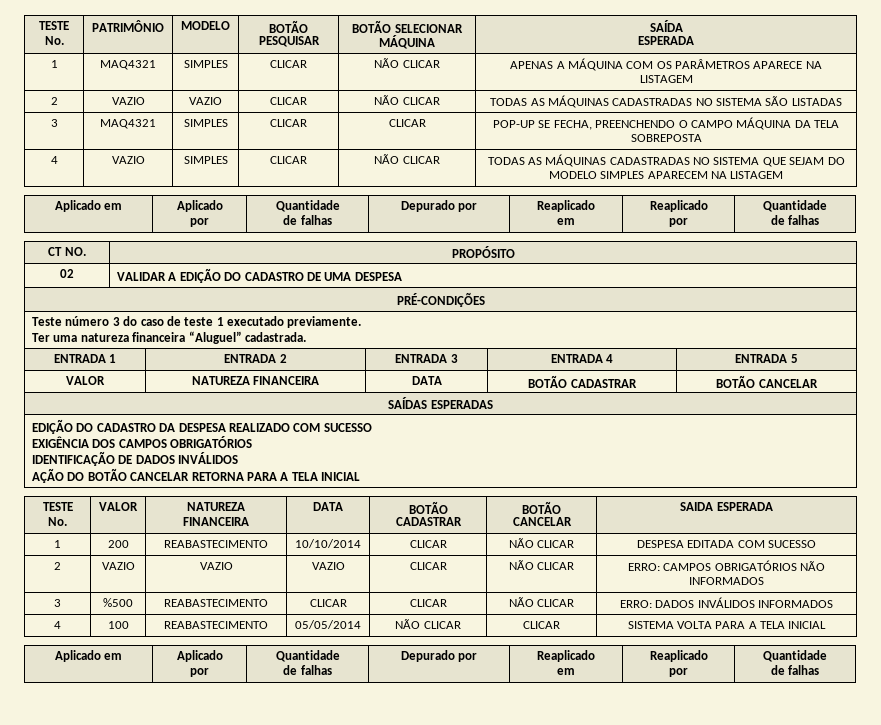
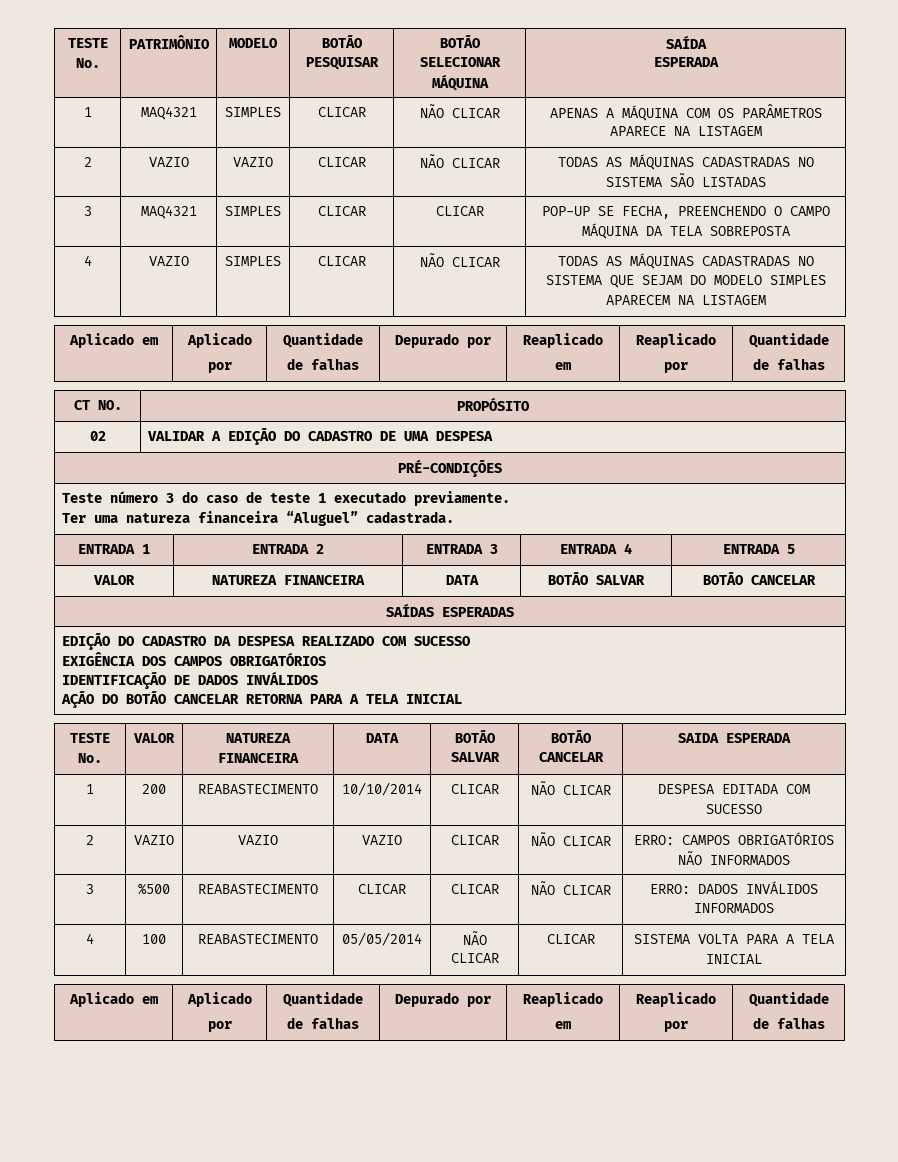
  ENTRADA 1 | ENTRADA 2 | ENTRADA 3 | ENTRADA 4 | ENTRADA 5
- VALOR | NATUREZA FINANCEIRA | DATA | BOTÃO CADASTRAR | BOTÃO CANCELAR
+ VALOR | NATUREZA FINANCEIRA | DATA | BOTÃO SALVAR | BOTÃO CANCELAR
- TESTE No. | VALOR | NATUREZA FINANCEIRA | DATA | BOTÃO CADASTRAR | BOTÃO CANCELAR | SAIDA ESPERADA
+ TESTE No. | VALOR | NATUREZA FINANCEIRA | DATA | BOTÃO SALVAR | BOTÃO CANCELAR | SAIDA ESPERADA

